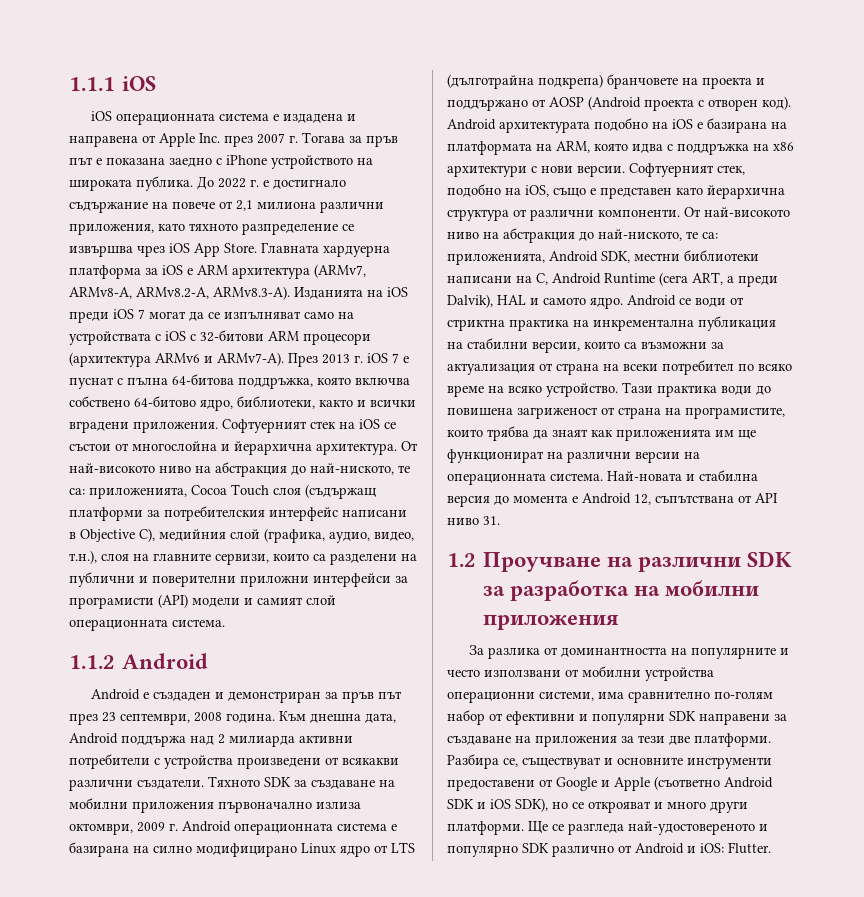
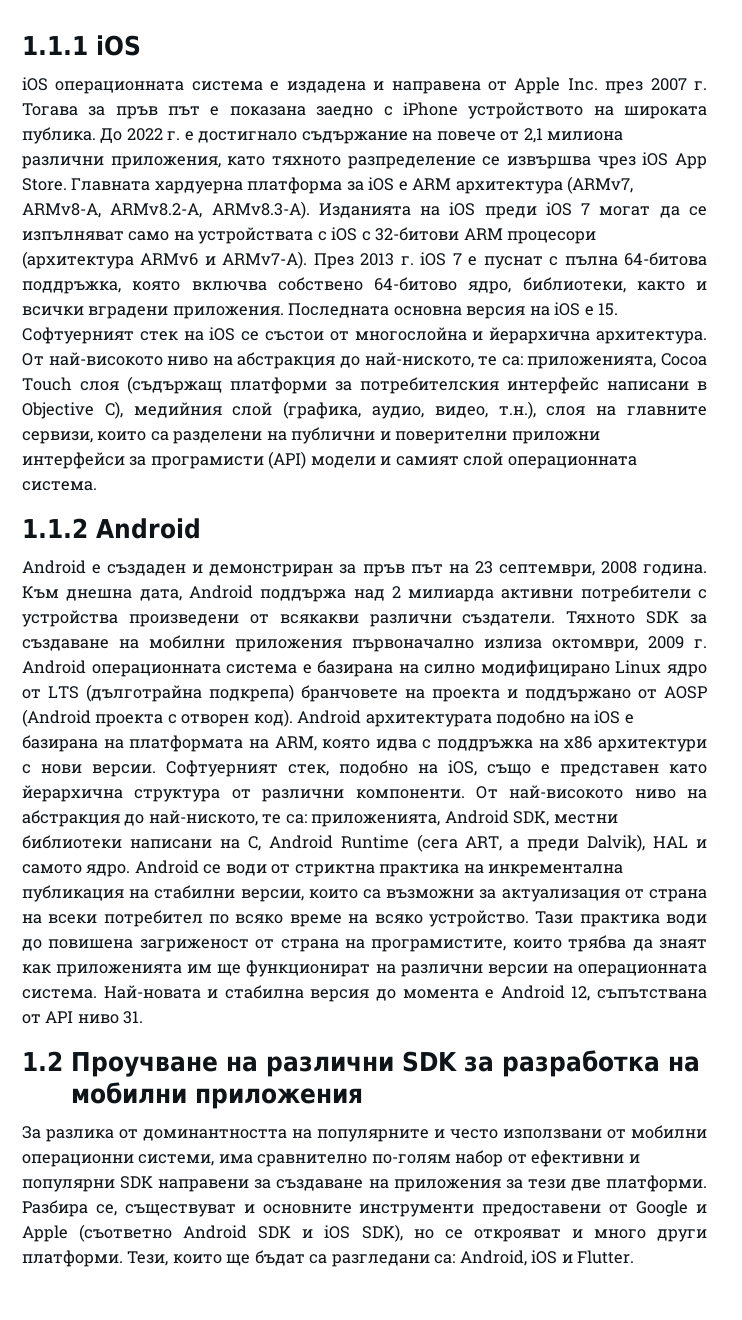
- Софтуерният стек на iOS се състои от многослойна и йерархична архитектура.
+ Последната основна версия на iOS е 15. Софтуерният стек на iOS се състои от многослойна и йерархична архитектура.
- Android е създаден и демонстриран за пръв път през 23 септември, 2008 година.
+ Android е създаден и демонстриран за пръв път на 23 септември, 2008 година.
- За разлика от доминантността на популярните и често използвани от мобилни устройства операционни системи, има сравнително по-голям набор от ефективни и популярни SDK направени за създаване на приложения за тези две платформи.
+ За разлика от доминантността на популярните и често използвани от мобилни операционни системи, има сравнително по-голям набор от ефективни и популярни SDK направени за създаване на приложения за тези две платформи.
- Ще се разгледа най-удостовереното и популярно SDK различно от Android и iOS: Flutter.
+ Тези, които ще бъдат са разгледани са: Android, iOS и Flutter.

